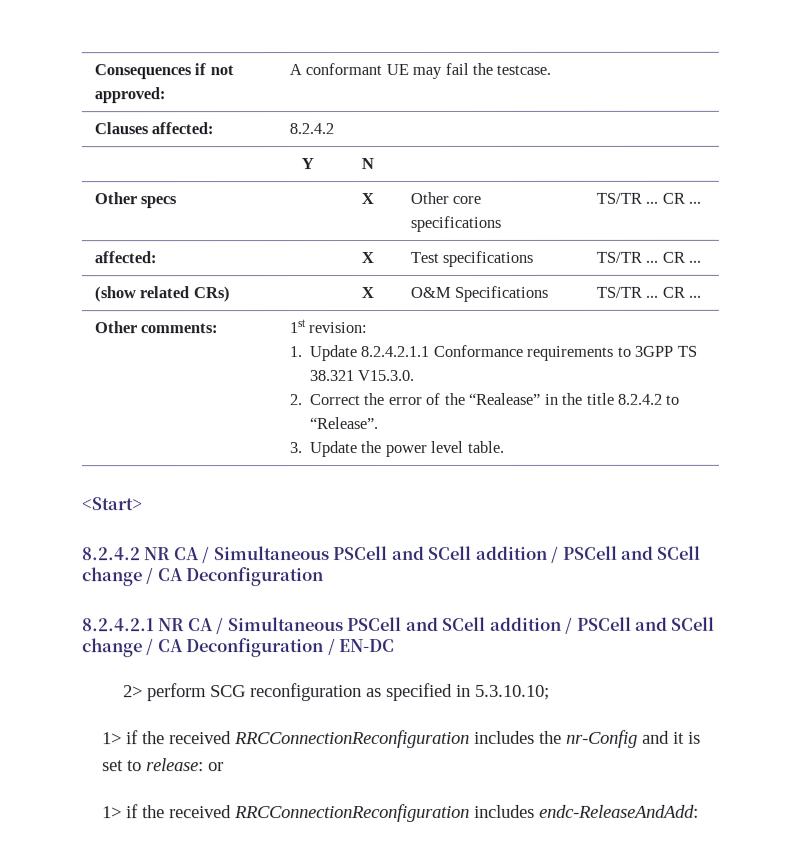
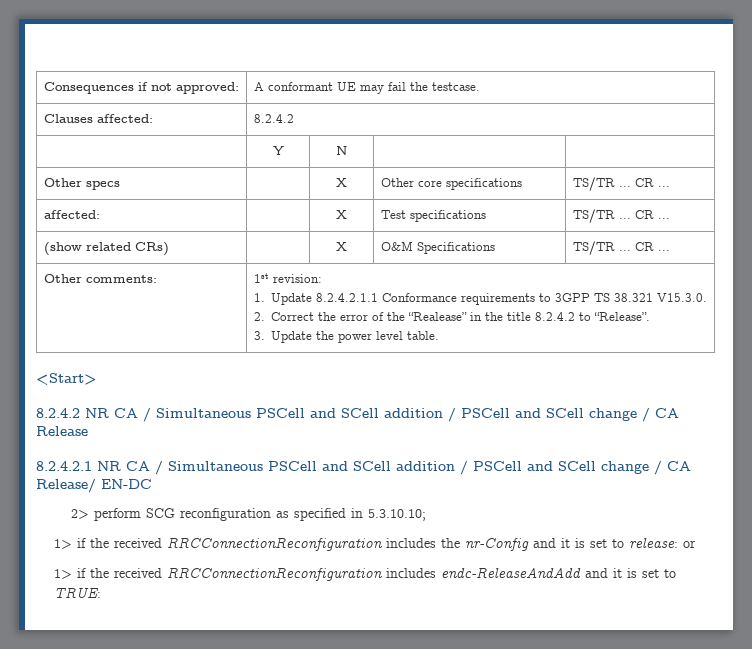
- 8.2.4.2 NR CA / Simultaneous PSCell and SCell addition / PSCell and SCell change / CA Deconfiguration
+ 8.2.4.2 NR CA / Simultaneous PSCell and SCell addition / PSCell and SCell change / CA Release
- 8.2.4.2.1 NR CA / Simultaneous PSCell and SCell addition / PSCell and SCell change / CA Deconfiguration / EN-DC
+ 8.2.4.2.1 NR CA / Simultaneous PSCell and SCell addition / PSCell and SCell change / CA Release/ EN-DC
- 1> if the received RRCConnectionReconfiguration includes endc-ReleaseAndAdd:
+ 1> if the received RRCConnectionReconfiguration includes endc-ReleaseAndAdd and it is set to TRUE:

